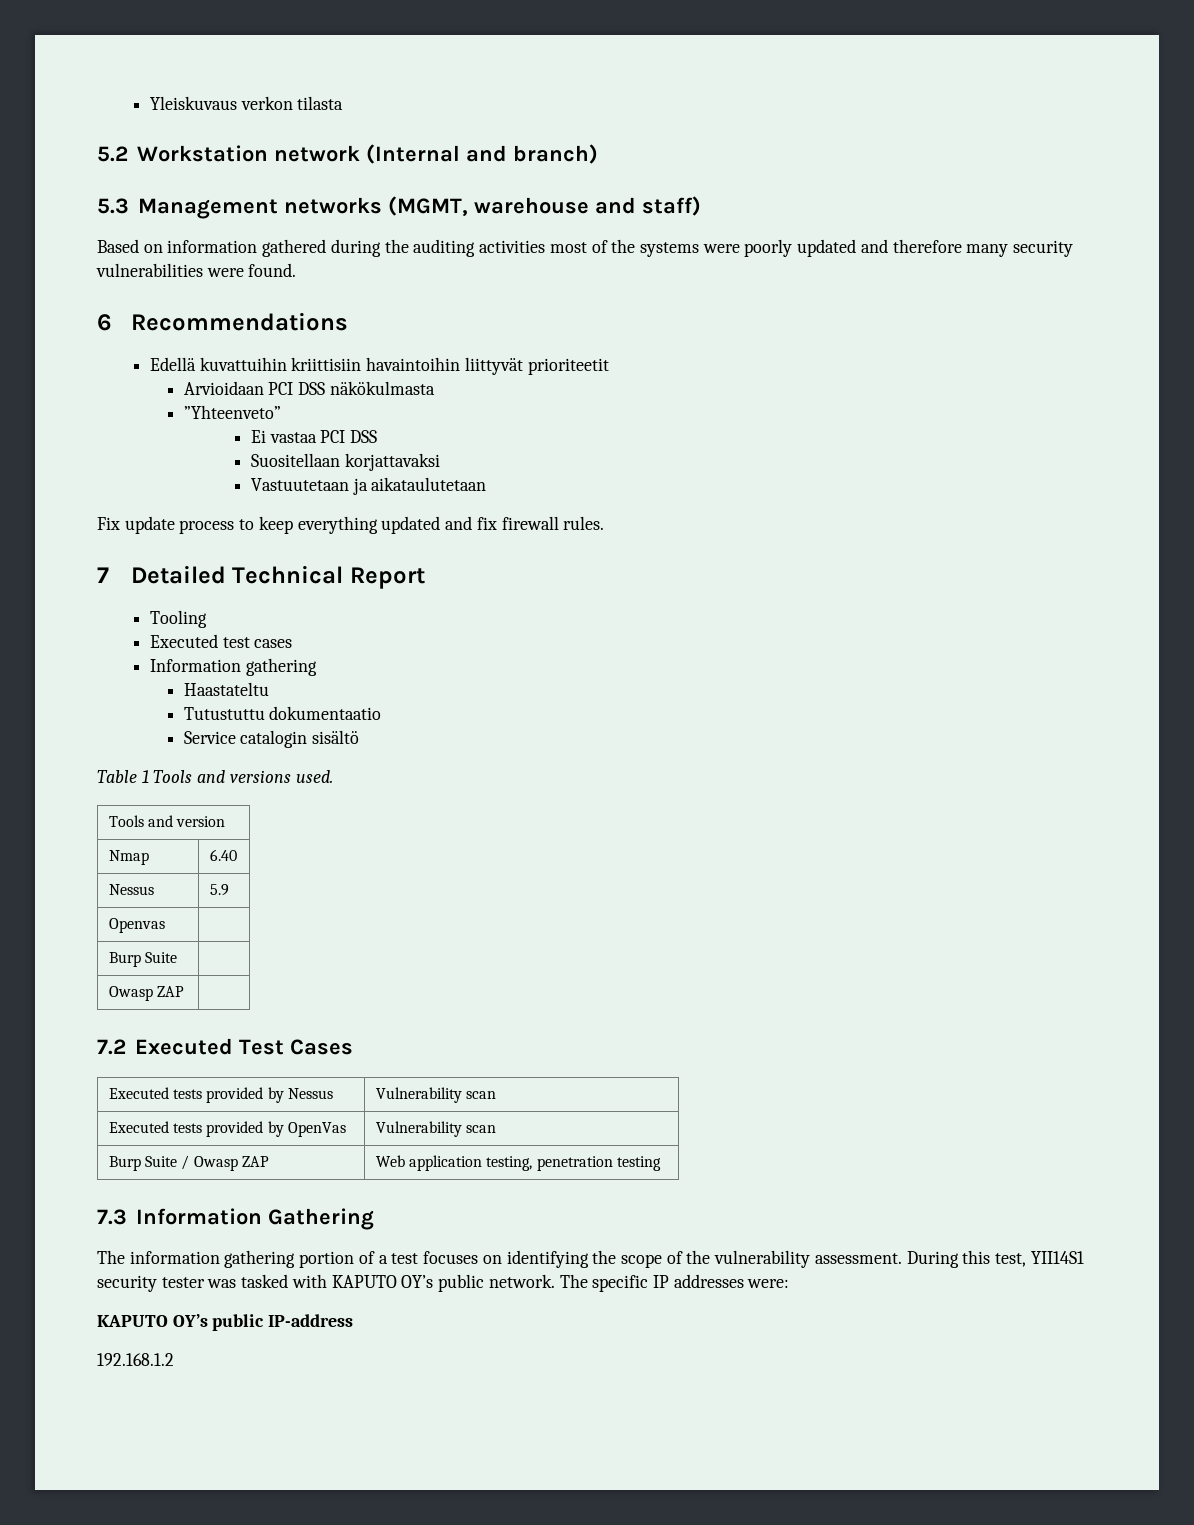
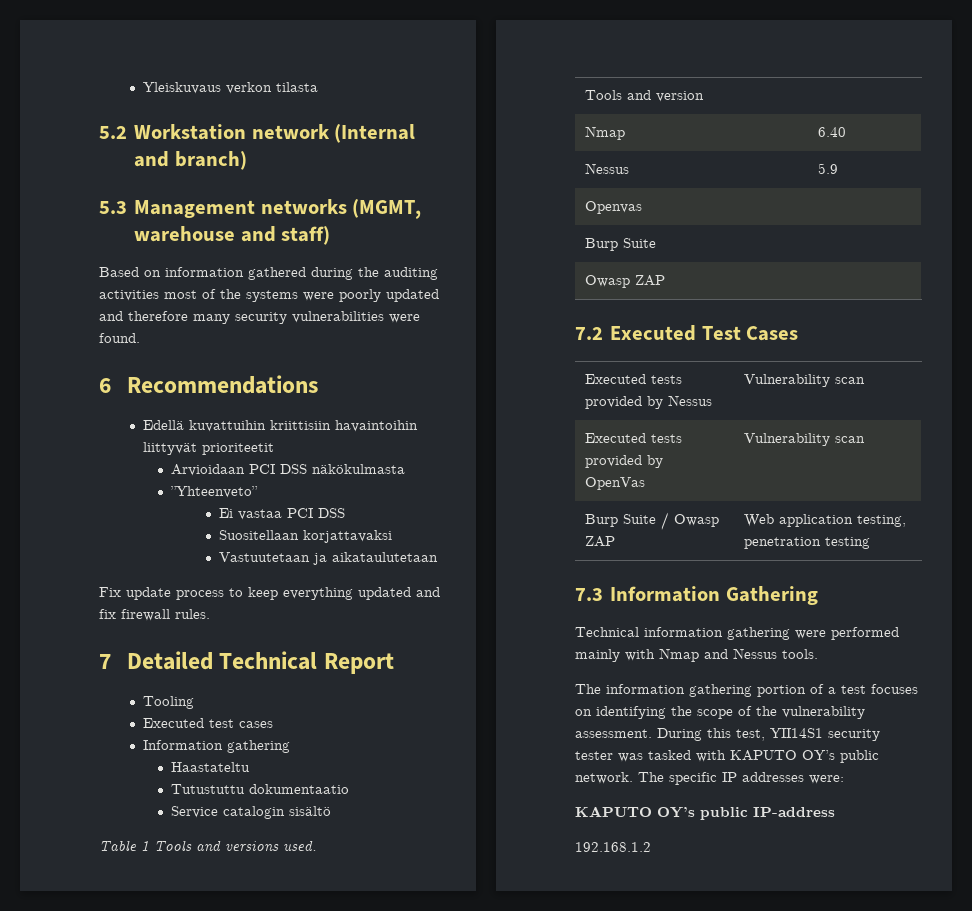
+ Technical information gathering were performed mainly with Nmap and Nessus tools.

